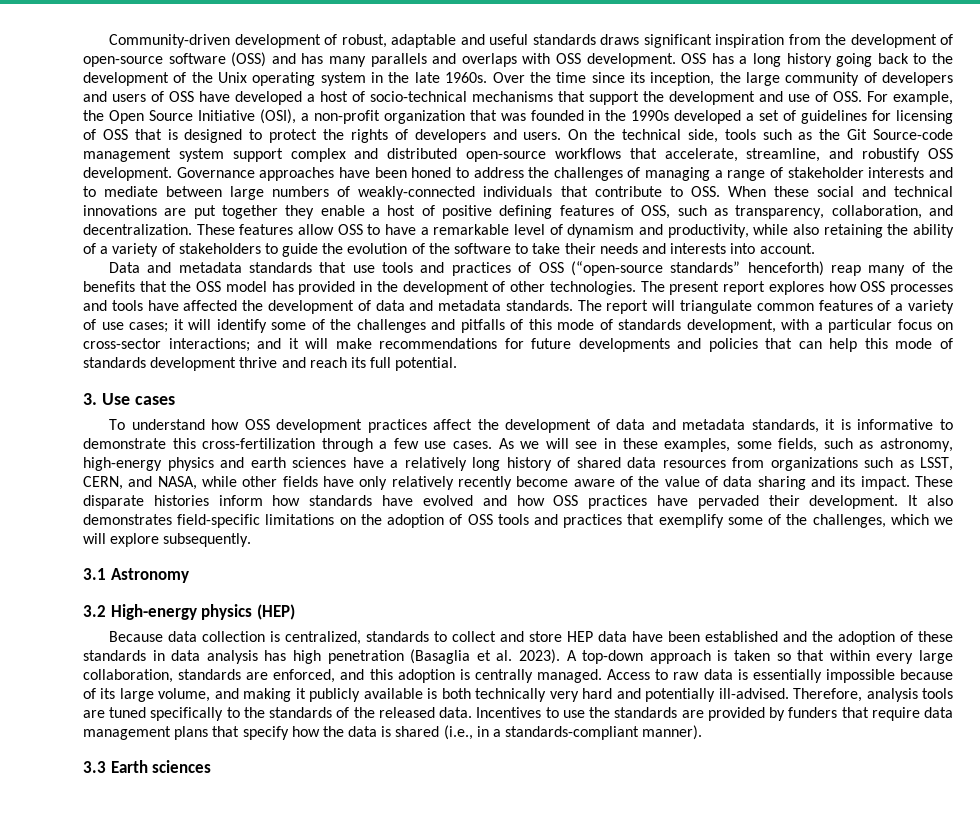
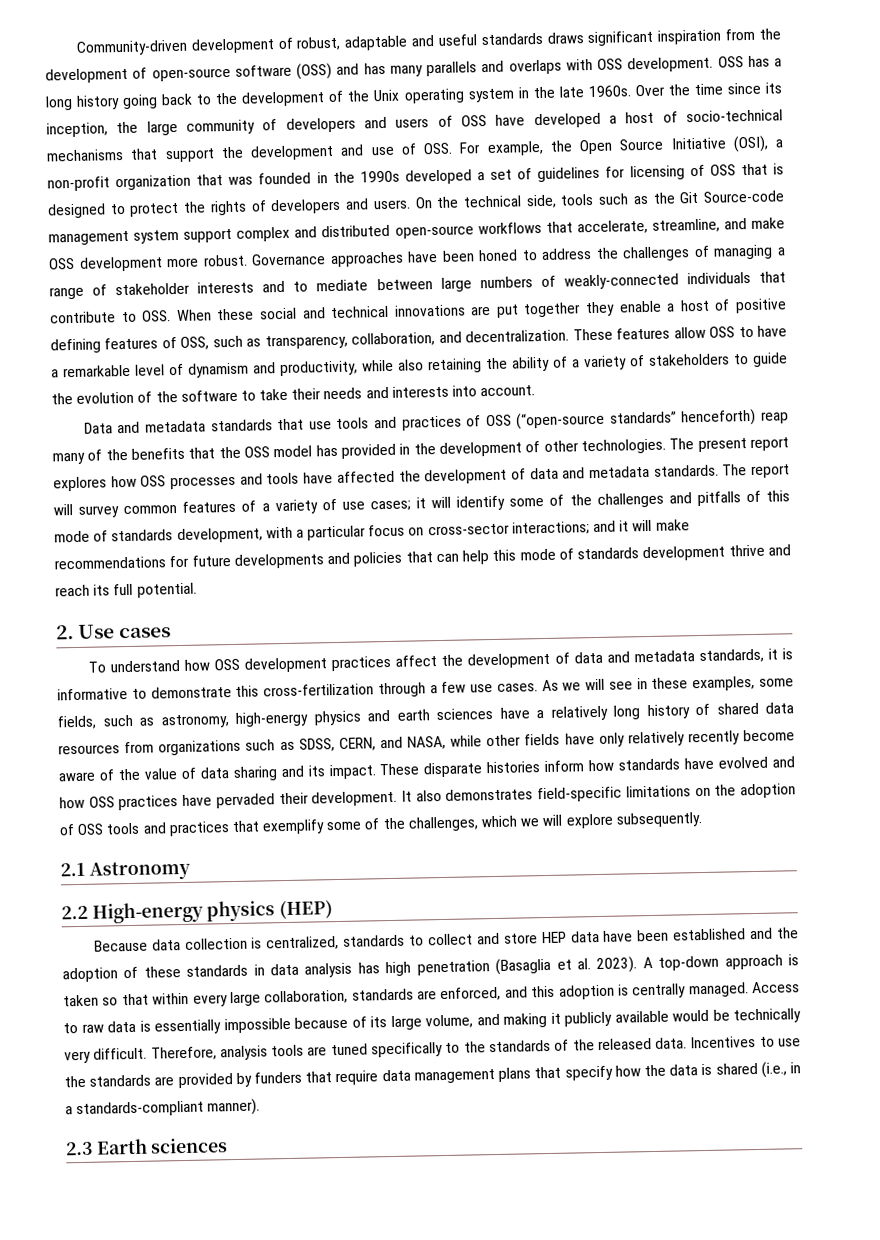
- On the technical side, tools such as the Git Source-code management system support complex and distributed open-source workflows that accelerate, streamline, and robustify OSS development.
+ On the technical side, tools such as the Git Source-code management system support complex and distributed open-source workflows that accelerate, streamline, and make OSS development more robust.
- The report will triangulate common features of a variety of use cases; it will identify some of the challenges and pitfalls of this mode of standards development, with a particular focus on cross-sector interactions; and it will make recommendations for future developments and policies that can help this mode of standards development thrive and reach its full potential.
+ The report will survey common features of a variety of use cases; it will identify some of the challenges and pitfalls of this mode of standards development, with a particular focus on cross-sector interactions; and it will make recommendations for future developments and policies that can help this mode of standards development thrive and reach its full potential.
- 3. Use cases
+ 2. Use cases
- As we will see in these examples, some fields, such as astronomy, high-energy physics and earth sciences have a relatively long history of shared data resources from organizations such as LSST, CERN, and NASA, while other fields have only relatively recently become aware of the value of data sharing and its impact.
+ As we will see in these examples, some fields, such as astronomy, high-energy physics and earth sciences have a relatively long history of shared data resources from organizations such as SDSS, CERN, and NASA, while other fields have only relatively recently become aware of the value of data sharing and its impact.
- 3.1 Astronomy
+ 2.1 Astronomy
- 3.2 High-energy physics (HEP)
+ 2.2 High-energy physics (HEP)
- Access to raw data is essentially impossible because of its large volume, and making it publicly available is both technically very hard and potentially ill-advised.
+ Access to raw data is essentially impossible because of its large volume, and making it publicly available would be technically very difficult.
- 3.3 Earth sciences
+ 2.3 Earth sciences

